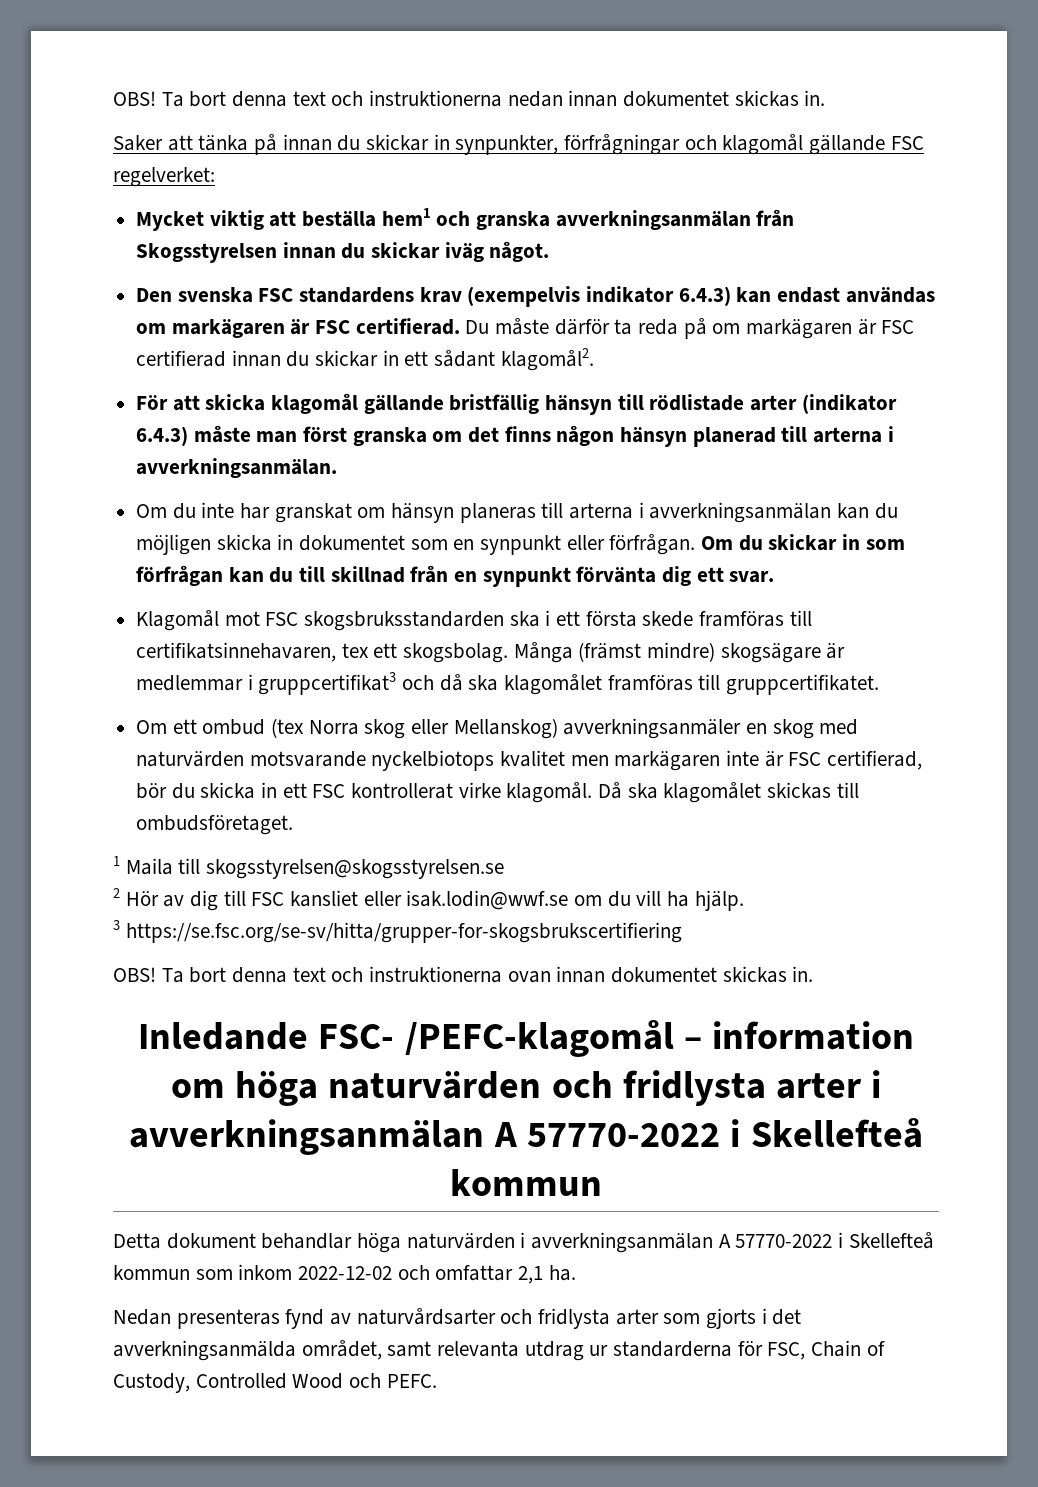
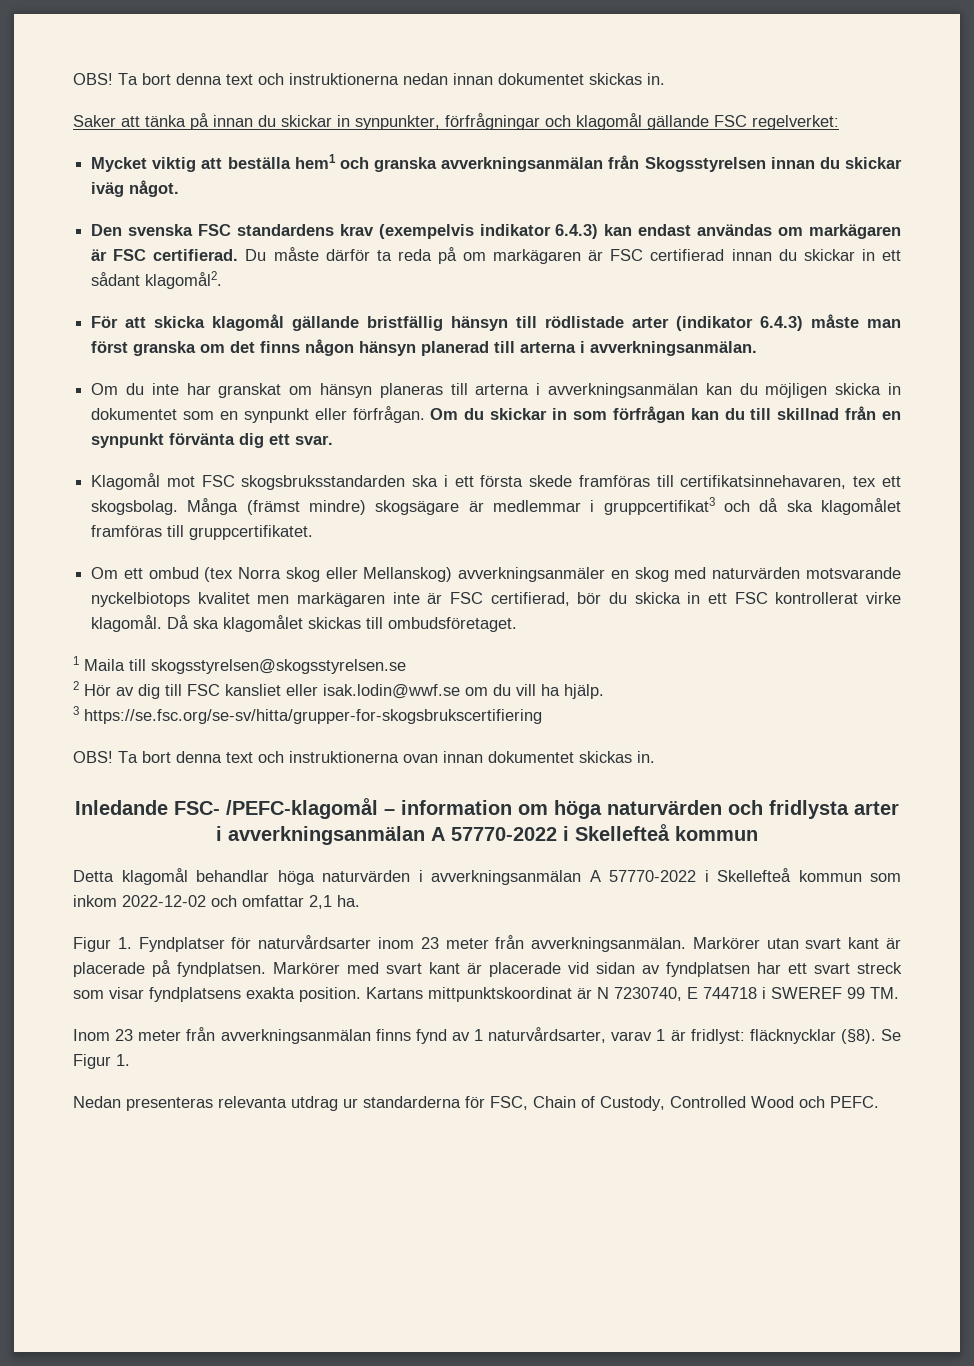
- Detta dokument behandlar höga naturvärden i avverkningsanmälan A 57770-2022 i Skellefteå kommun som inkom 2022-12-02 och omfattar 2,1 ha.
+ Detta klagomål behandlar höga naturvärden i avverkningsanmälan A 57770-2022 i Skellefteå kommun som inkom 2022-12-02 och omfattar 2,1 ha.
- Nedan presenteras fynd av naturvårdsarter och fridlysta arter som gjorts i det avverkningsanmälda området, samt relevanta utdrag ur standarderna för FSC, Chain of Custody, Controlled Wood och PEFC.
+ Figur 1. Fyndplatser för naturvårdsarter inom 23 meter från avverkningsanmälan. Markörer utan svart kant är placerade på fyndplatsen. Markörer med svart kant är placerade vid sidan av fyndplatsen har ett svart streck som visar fyndplatsens exakta position. Kartans mittpunktskoordinat är N 7230740, E 744718 i SWEREF 99 TM.
+ Inom 23 meter från avverkningsanmälan finns fynd av 1 naturvårdsarter, varav 1 är fridlyst: fläcknycklar (§8). Se Figur 1.
+ Nedan presenteras relevanta utdrag ur standarderna för FSC, Chain of Custody, Controlled Wood och PEFC.

